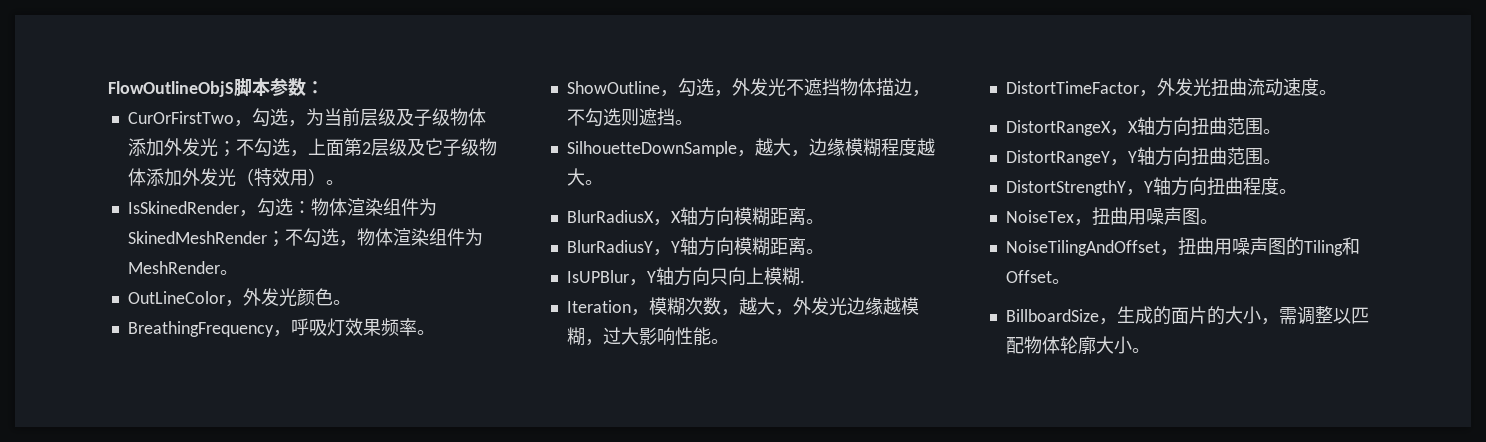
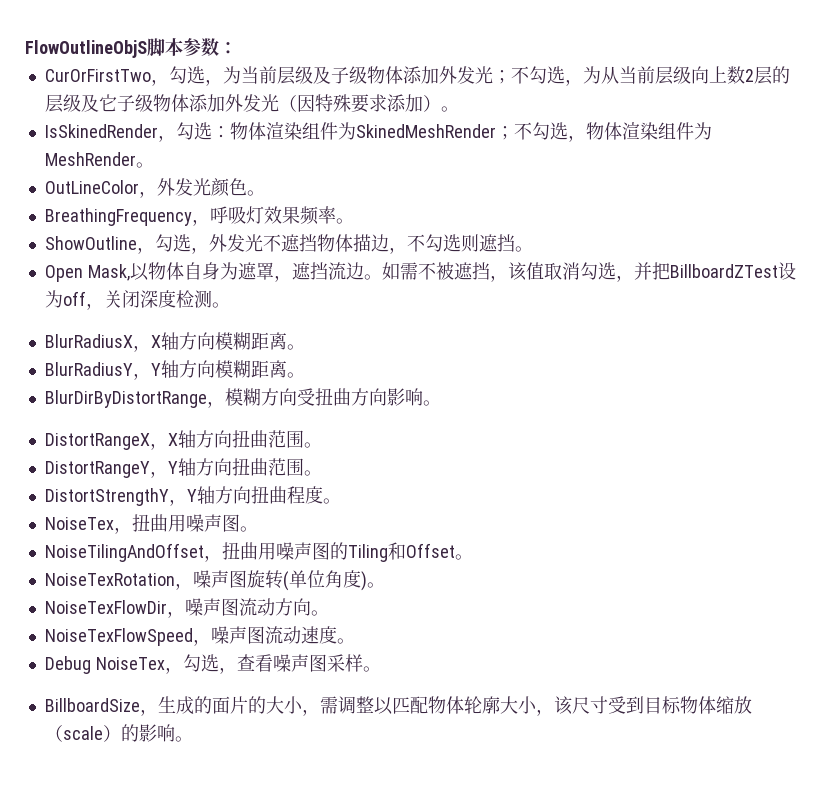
- CurOrFirstTwo，勾选，为当前层级及子级物体添加外发光；不勾选，上面第2层级及它子级物体添加外发光（特效用）。
+ CurOrFirstTwo，勾选，为当前层级及子级物体添加外发光；不勾选，为从当前层级向上数2层的层级及它子级物体添加外发光（因特殊要求添加）。
- SilhouetteDownSample，越大，边缘模糊程度越大。
+ Open Mask,以物体自身为遮罩，遮挡流边。如需不被遮挡，该值取消勾选，并把BillboardZTest设为off，关闭深度检测。
- IsUPBlur，Y轴方向只向上模糊.
- Iteration，模糊次数，越大，外发光边缘越模糊，过大影响性能。
- DistortTimeFactor，外发光扭曲流动速度。
+ BlurDirByDistortRange，模糊方向受扭曲方向影响。
+ NoiseTexRotation，噪声图旋转(单位角度)。
+ NoiseTexFlowDir，噪声图流动方向。
+ NoiseTexFlowSpeed，噪声图流动速度。
+ Debug NoiseTex，勾选，查看噪声图采样。
- BillboardSize，生成的面片的大小，需调整以匹配物体轮廓大小。
+ BillboardSize，生成的面片的大小，需调整以匹配物体轮廓大小，该尺寸受到目标物体缩放（scale）的影响。

